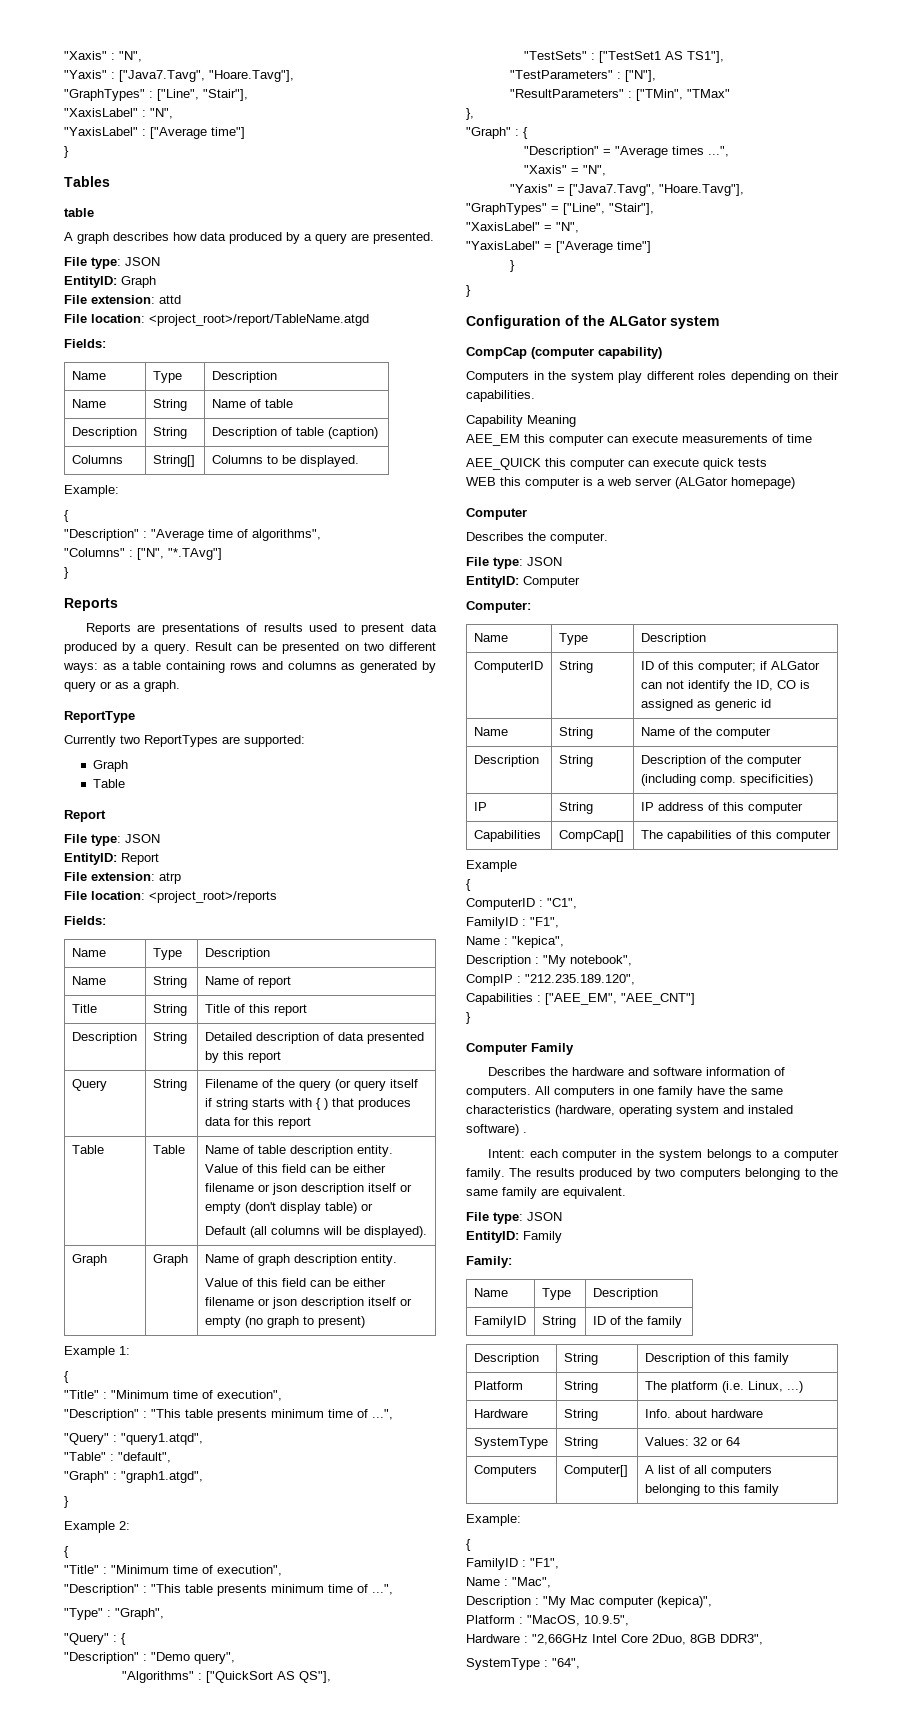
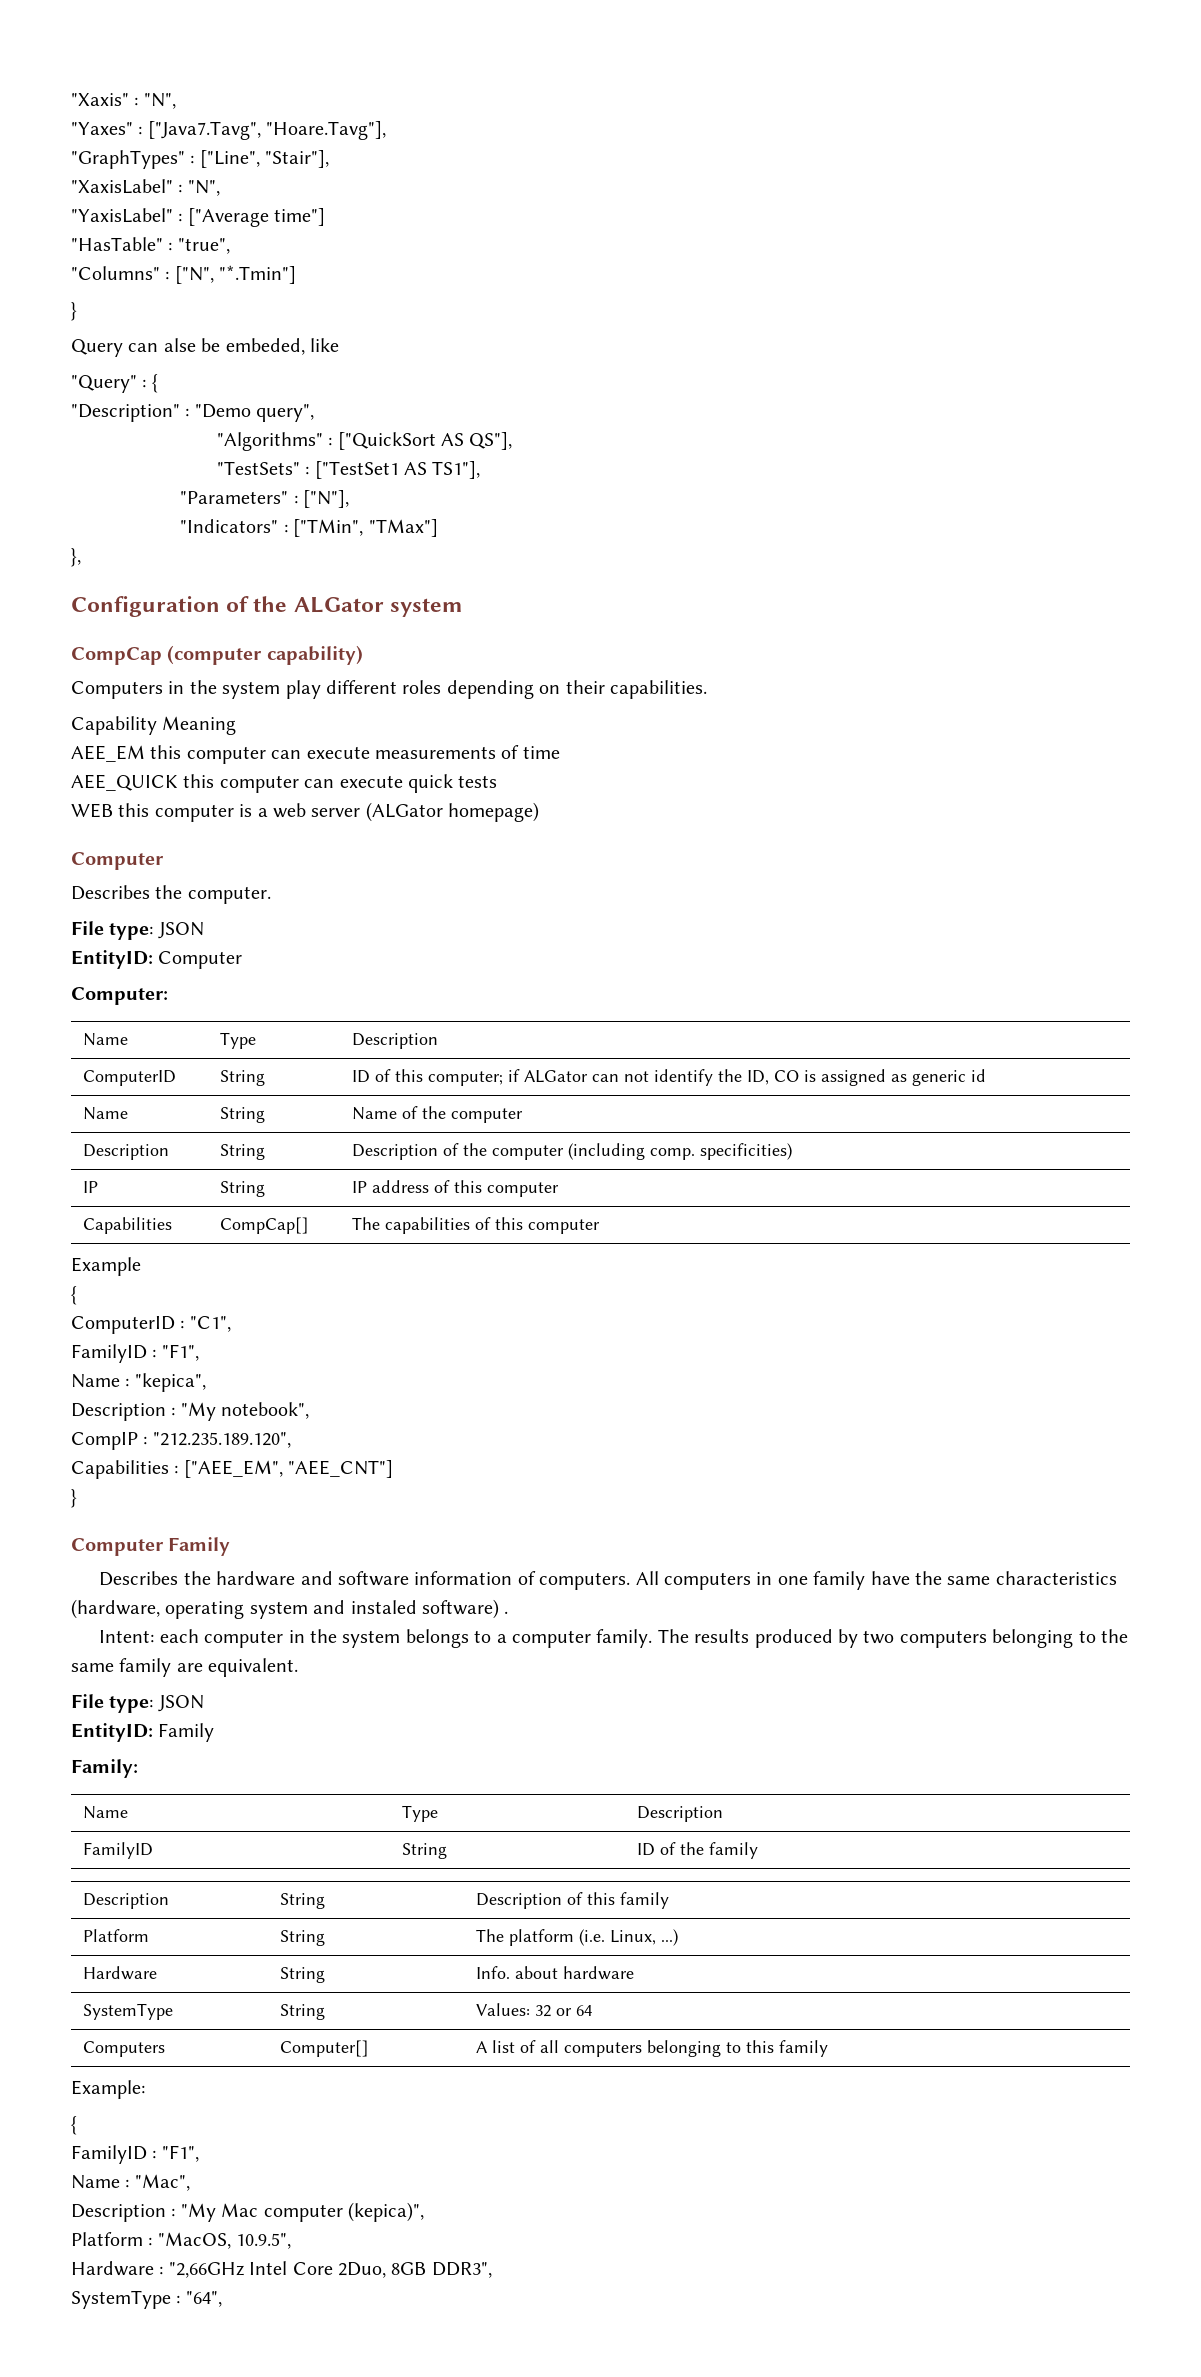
- "Yaxis" : ["Java7.Tavg", "Hoare.Tavg"],
+ "Yaxes" : ["Java7.Tavg", "Hoare.Tavg"],
  "YaxisLabel" : ["Average time"]
- }
- Tables
- table
- A graph describes how data produced by a query are presented.
- File type: JSON
- EntityID: Graph
- File extension: attd
- File location: <project_root>/report/TableName.atgd
- Fields:
- Name | Type | Description
- Name | String | Name of table
- Description | String | Description of table (caption)
- Columns | String[] | Columns to be displayed.
- Example:
- {
- "Description" : "Average time of algorithms",
+ "HasTable" : "true",
- "Columns" : ["N", "*.TAvg"]
+ "Columns" : ["N", "*.Tmin"]
  }
- Reports
- Reports are presentations of results used to present data produced by a query. Result can be presented on two different ways: as a table containing rows and columns as generated by query or as a graph.
- ReportType
- Currently two ReportTypes are supported:
- Graph
- Table
- Report
- File type: JSON
- EntityID: Report
- File extension: atrp
- File location: <project_root>/reports
- Fields:
- Name | Type | Description
- Name | String | Name of report
- Title | String | Title of this report
- Description | String | Detailed description of data presented by this report
- Query | String | Filename of the query (or query itself if string starts with { ) that produces data for this report
- Table | Table | Name of table description entity. Value of this field can be either filename or json description itself or empty (don't display table) or
- Default (all columns will be displayed).
- Graph | Graph | Name of graph description entity.
- Value of this field can be either filename or json description itself or empty (no graph to present)
- Example 1:
- {
- "Title" : "Minimum time of execution",
- "Description" : "This table presents minimum time of ...",
- "Query" : "query1.atqd",
- "Table" : "default",
- "Graph" : "graph1.atgd",
- }
- Example 2:
- {
- "Title" : "Minimum time of execution",
- "Description" : "This table presents minimum time of ...",
- "Type" : "Graph",
+ Query can alse be embeded, like
- "TestParameters" : ["N"],
+ "Parameters" : ["N"],
- "ResultParameters" : ["TMin", "TMax"
+ "Indicators" : ["TMin", "TMax"]
- "Graph" : {
- "Description" = "Average times ...",
- "Xaxis" = "N",
- "Yaxis" = ["Java7.Tavg", "Hoare.Tavg"],
- "GraphTypes" = ["Line", "Stair"],
- "XaxisLabel" = "N",
- "YaxisLabel" = ["Average time"]
- }
- }

